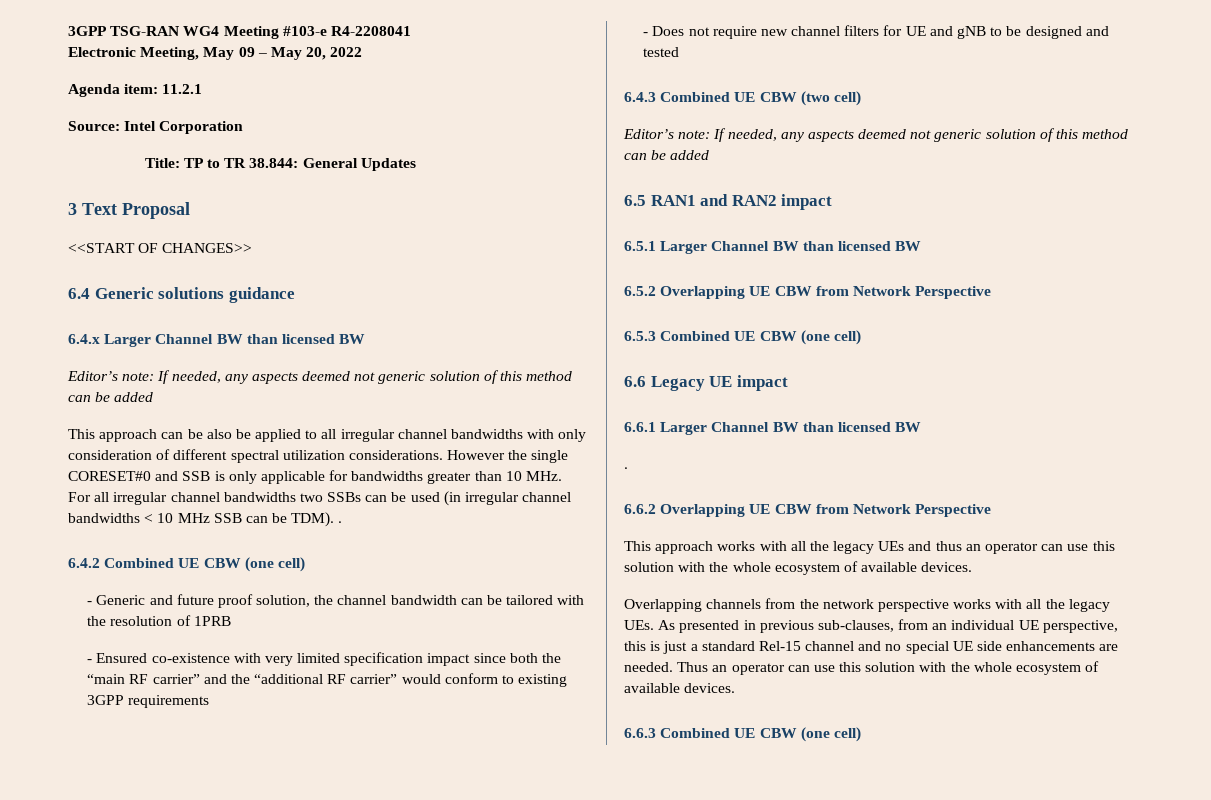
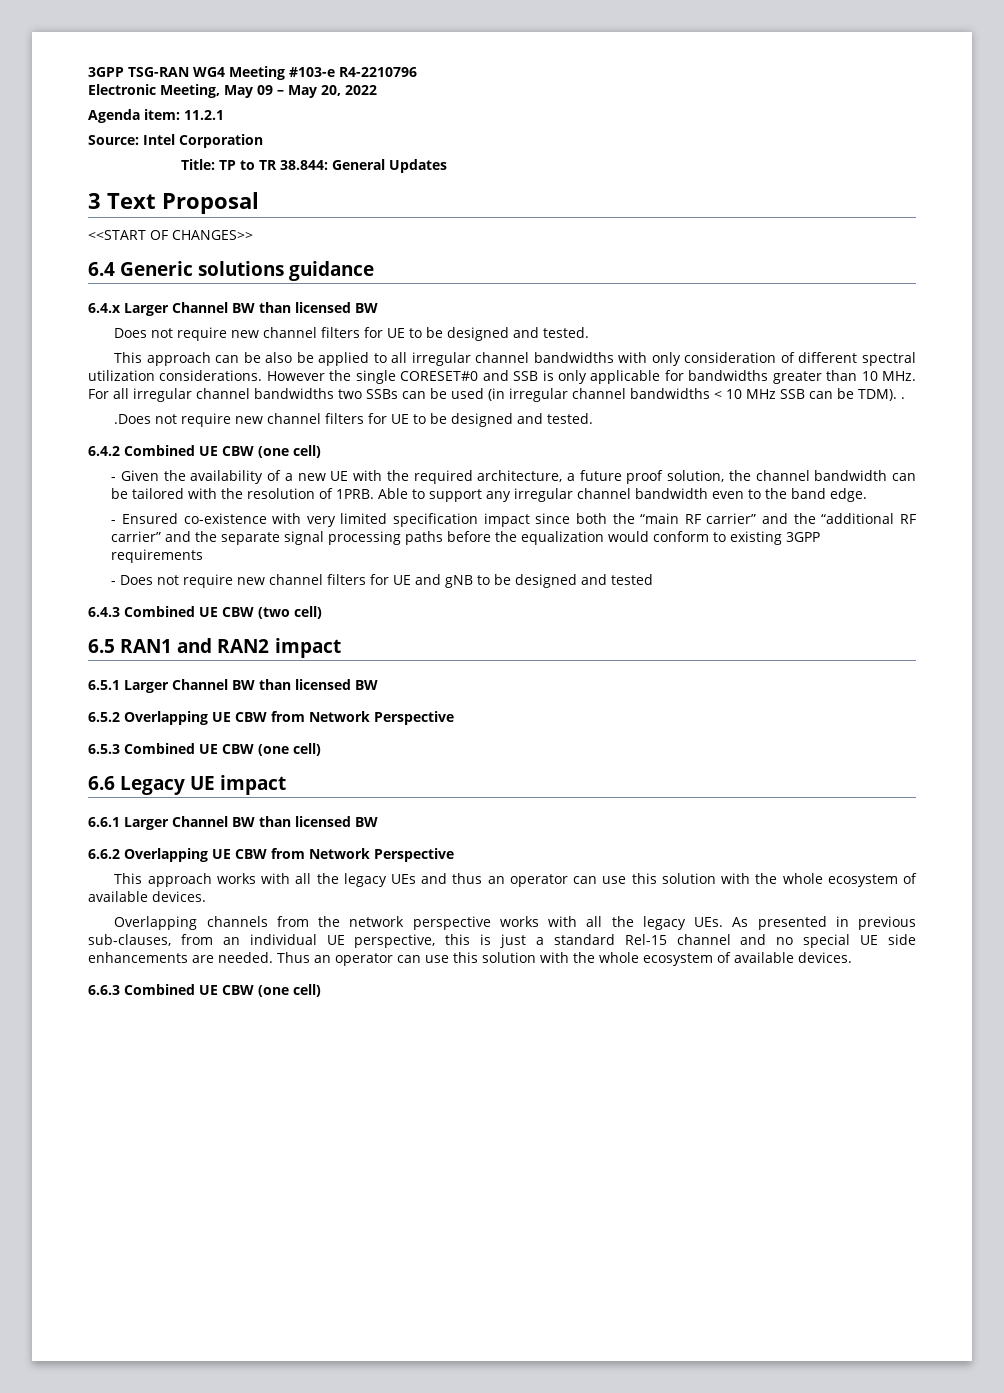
- 3GPP TSG-RAN WG4 Meeting #103-e R4-2208041
+ 3GPP TSG-RAN WG4 Meeting #103-e R4-2210796
  6.4.x Larger Channel BW than licensed BW
- Editor’s note: If needed, any aspects deemed not generic solution of this method can be added
+ Does not require new channel filters for UE to be designed and tested.
+ .Does not require new channel filters for UE to be designed and tested.
- - Generic and future proof solution, the channel bandwidth can be tailored with the resolution of 1PRB
+ - Given the availability of a new UE with the required architecture, a future proof solution, the channel bandwidth can be tailored with the resolution of 1PRB. Able to support any irregular channel bandwidth even to the band edge.
- - Ensured co-existence with very limited specification impact since both the “main RF carrier” and the “additional RF carrier” would conform to existing 3GPP requirements
+ - Ensured co-existence with very limited specification impact since both the “main RF carrier” and the “additional RF carrier” and the separate signal processing paths before the equalization would conform to existing 3GPP requirements
  6.4.3 Combined UE CBW (two cell)
- Editor’s note: If needed, any aspects deemed not generic solution of this method can be added
  6.6.1 Larger Channel BW than licensed BW
- .

